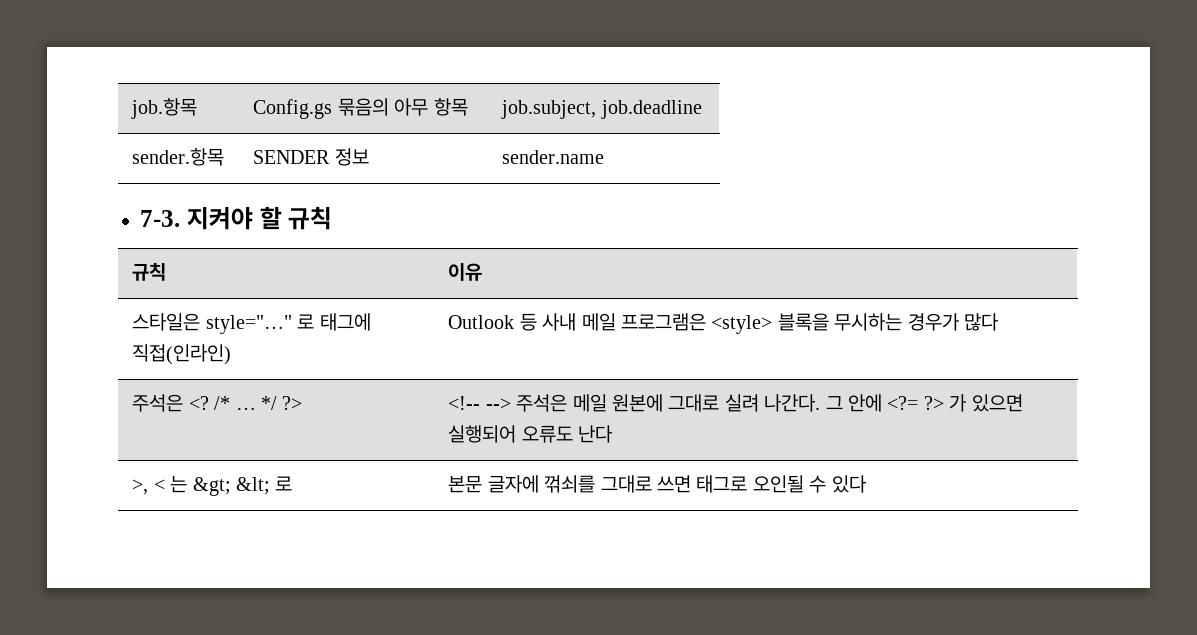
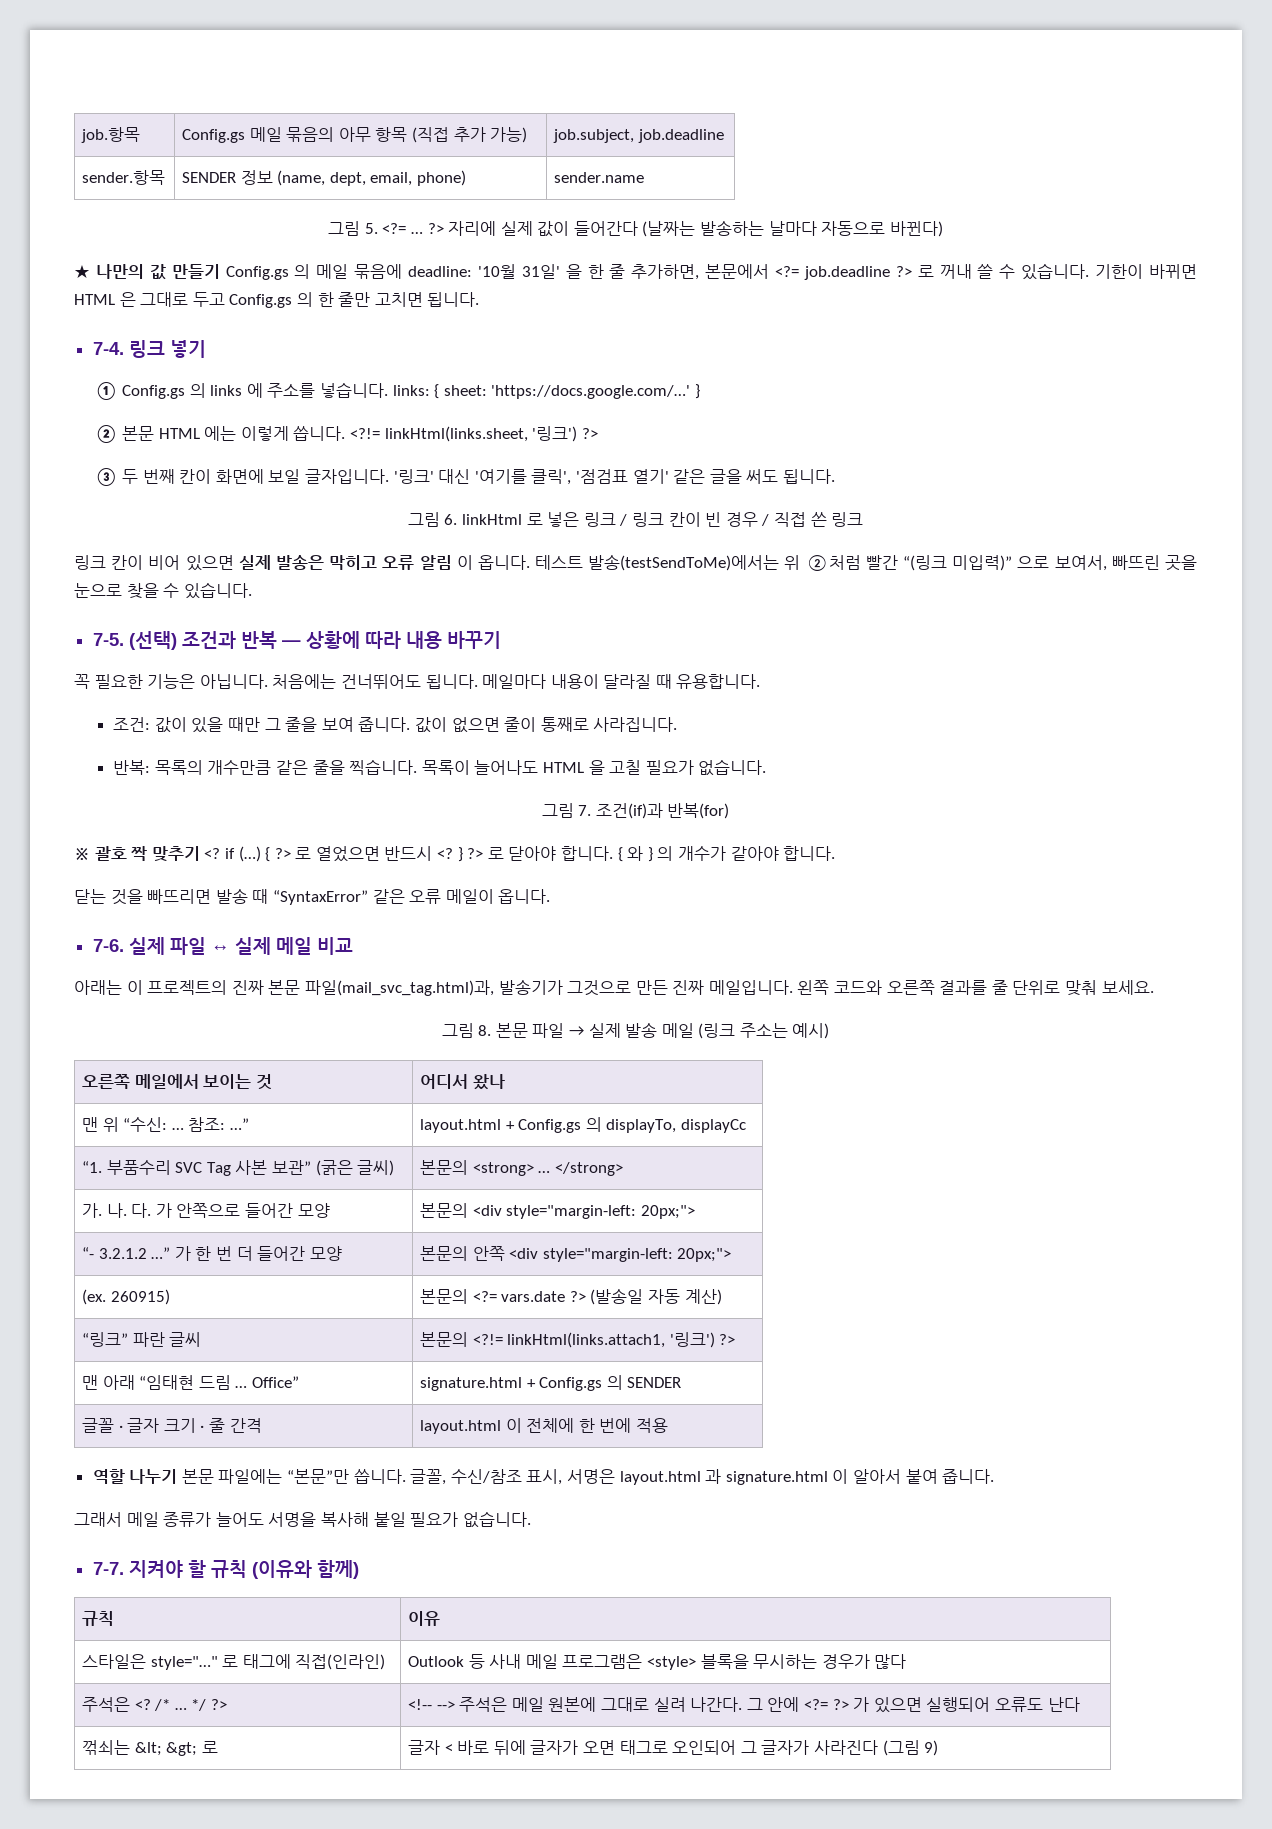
- job.항목 | Config.gs 묶음의 아무 항목 | job.subject, job.deadline
+ job.항목 | Config.gs 메일 묶음의 아무 항목 (직접 추가 가능) | job.subject, job.deadline
- sender.항목 | SENDER 정보 | sender.name
- 7-3.
+ sender.항목 | SENDER 정보 (name, dept, email, phone) | sender.name
+ 그림 5. <?= … ?> 자리에 실제 값이 들어간다 (날짜는 발송하는 날마다 자동으로 바뀐다)
+ ★ 나만의 값 만들기 Config.gs 의 메일 묶음에 deadline: '10월 31일' 을 한 줄 추가하면, 본문에서 <?= job.deadline ?> 로 꺼내 쓸 수 있습니다. 기한이 바뀌면 HTML 은 그대로 두고 Config.gs 의 한 줄만 고치면 됩니다.
+ 7-4. 링크 넣기
+ ① Config.gs 의 links 에 주소를 넣습니다. links: { sheet: 'https://docs.google.com/…' }
+ ② 본문 HTML 에는 이렇게 씁니다. <?!= linkHtml(links.sheet, '링크') ?>
+ ③ 두 번째 칸이 화면에 보일 글자입니다. '링크' 대신 '여기를 클릭', '점검표 열기' 같은 글을 써도 됩니다.
+ 그림 6. linkHtml 로 넣은 링크 / 링크 칸이 빈 경우 / 직접 쓴 링크
+ 링크 칸이 비어 있으면 실제 발송은 막히고 오류 알림 이 옵니다. 테스트 발송(testSendToMe)에서는 위 ②처럼 빨간 “(링크 미입력)” 으로 보여서, 빠뜨린 곳을 눈으로 찾을 수 있습니다.
+ 7-5. (선택) 조건과 반복 — 상황에 따라 내용 바꾸기
+ 꼭 필요한 기능은 아닙니다. 처음에는 건너뛰어도 됩니다. 메일마다 내용이 달라질 때 유용합니다.
+ 조건: 값이 있을 때만 그 줄을 보여 줍니다. 값이 없으면 줄이 통째로 사라집니다.
+ 반복: 목록의 개수만큼 같은 줄을 찍습니다. 목록이 늘어나도 HTML 을 고칠 필요가 없습니다.
+ 그림 7. 조건(if)과 반복(for)
+ ※ 괄호 짝 맞추기 <? if (…) { ?> 로 열었으면 반드시 <? } ?> 로 닫아야 합니다. { 와 } 의 개수가 같아야 합니다.
+ 닫는 것을 빠뜨리면 발송 때 “SyntaxError” 같은 오류 메일이 옵니다.
+ 7-6. 실제 파일 ↔ 실제 메일 비교
+ 아래는 이 프로젝트의 진짜 본문 파일(mail_svc_tag.html)과, 발송기가 그것으로 만든 진짜 메일입니다. 왼쪽 코드와 오른쪽 결과를 줄 단위로 맞춰 보세요.
+ 그림 8. 본문 파일 → 실제 발송 메일 (링크 주소는 예시)
+ 오른쪽 메일에서 보이는 것 | 어디서 왔나
+ 맨 위 “수신: … 참조: …” | layout.html + Config.gs 의 displayTo, displayCc
+ “1. 부품수리 SVC Tag 사본 보관” (굵은 글씨) | 본문의 <strong> … </strong>
+ 가. 나. 다. 가 안쪽으로 들어간 모양 | 본문의 <div style="margin-left: 20px;">
+ “- 3.2.1.2 …” 가 한 번 더 들어간 모양 | 본문의 안쪽 <div style="margin-left: 20px;">
+ (ex. 260915) | 본문의 <?= vars.date ?> (발송일 자동 계산)
+ “링크” 파란 글씨 | 본문의 <?!= linkHtml(links.attach1, '링크') ?>
+ 맨 아래 “임태현 드림 … Office” | signature.html + Config.gs 의 SENDER
+ 글꼴 · 글자 크기 · 줄 간격 | layout.html 이 전체에 한 번에 적용
+ 역할 나누기 본문 파일에는 “본문”만 씁니다. 글꼴, 수신/참조 표시, 서명은 layout.html 과 signature.html 이 알아서 붙여 줍니다.
+ 그래서 메일 종류가 늘어도 서명을 복사해 붙일 필요가 없습니다.
+ 7-7.
- 지켜야 할 규칙
+ 지켜야 할 규칙 (이유와 함께)
- >, < 는 &gt; &lt; 로 | 본문 글자에 꺾쇠를 그대로 쓰면 태그로 오인될 수 있다
+ 꺾쇠는 &lt; &gt; 로 | 글자 < 바로 뒤에 글자가 오면 태그로 오인되어 그 글자가 사라진다 (그림 9)

